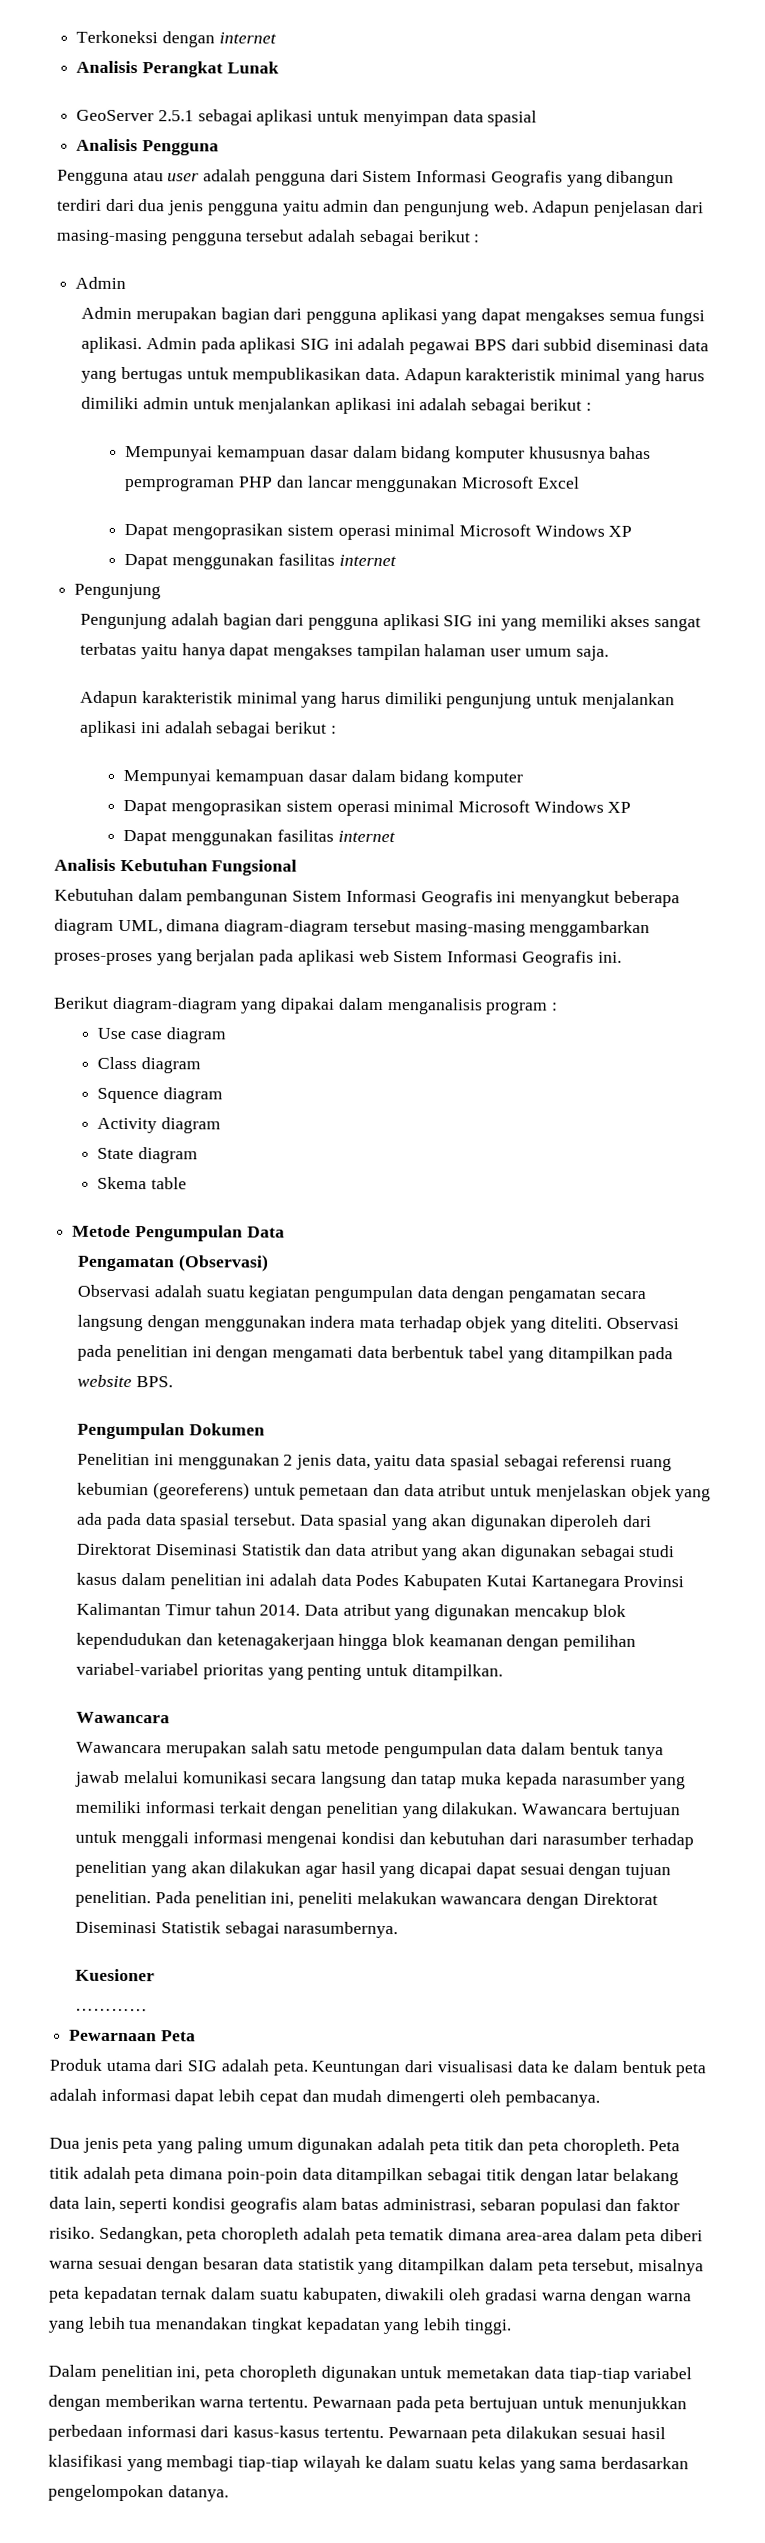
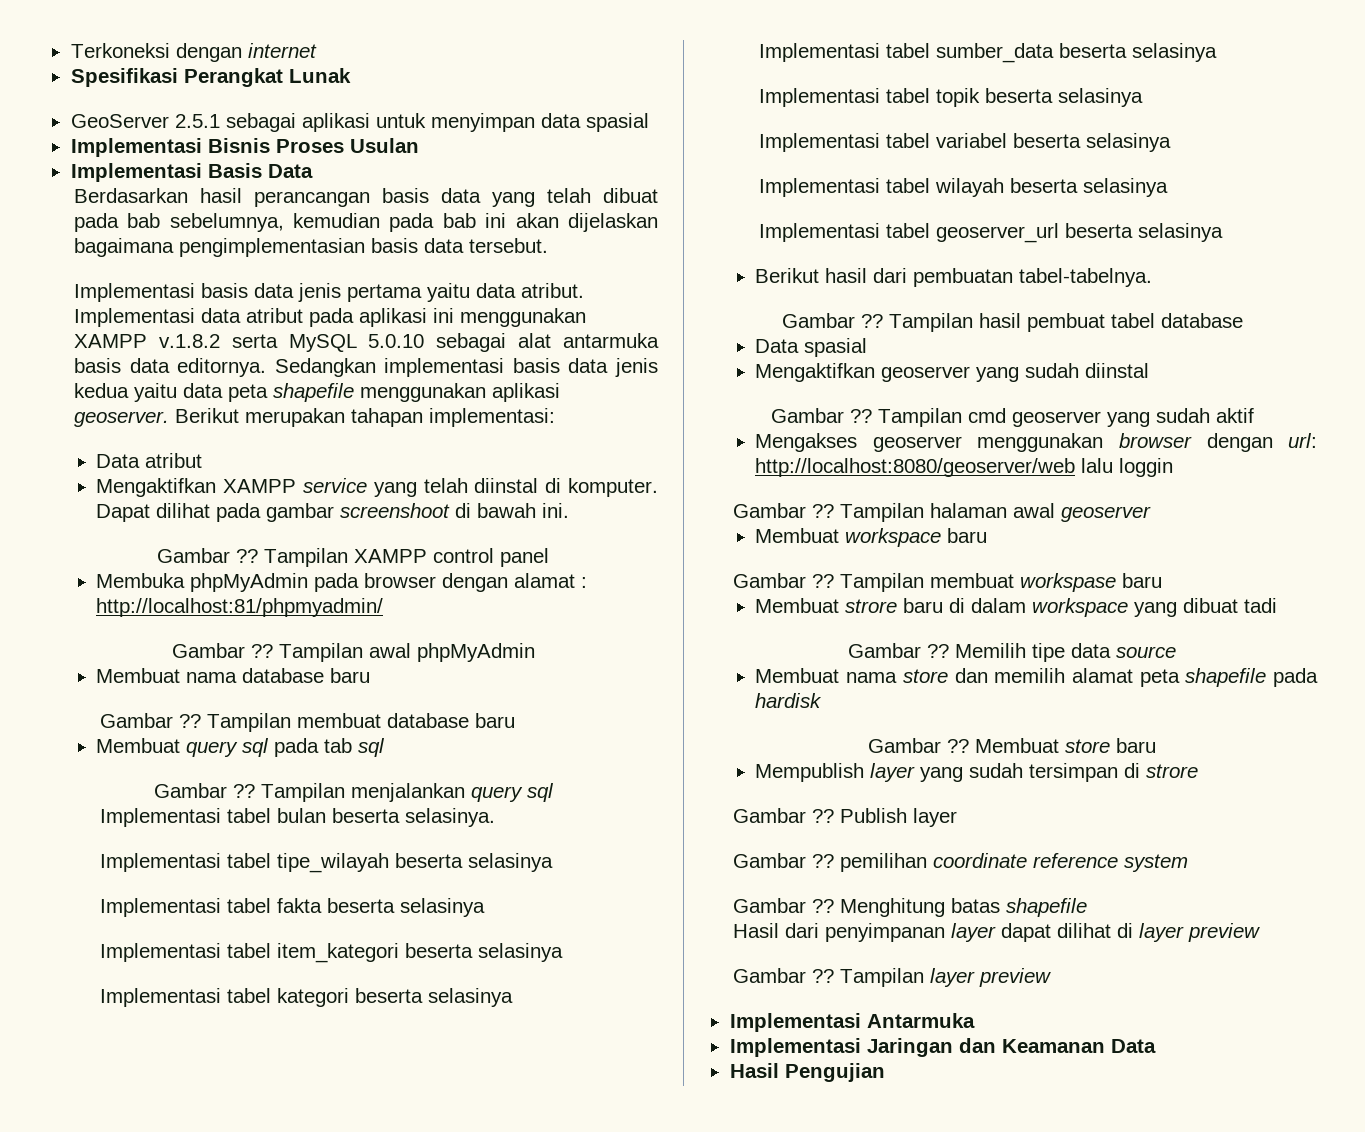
- Analisis Perangkat Lunak
+ Spesifikasi Perangkat Lunak
- Analisis Pengguna
- Pengguna atau user adalah pengguna dari Sistem Informasi Geografis yang dibangun terdiri dari dua jenis pengguna yaitu admin dan pengunjung web. Adapun penjelasan dari masing-masing pengguna tersebut adalah sebagai berikut :
- Admin
- Admin merupakan bagian dari pengguna aplikasi yang dapat mengakses semua fungsi aplikasi. Admin pada aplikasi SIG ini adalah pegawai BPS dari subbid diseminasi data yang bertugas untuk mempublikasikan data. Adapun karakteristik minimal yang harus dimiliki admin untuk menjalankan aplikasi ini adalah sebagai berikut :
- Mempunyai kemampuan dasar dalam bidang komputer khususnya bahas pemprograman PHP dan lancar menggunakan Microsoft Excel
- Dapat mengoprasikan sistem operasi minimal Microsoft Windows XP
- Dapat menggunakan fasilitas internet
- Pengunjung
- Pengunjung adalah bagian dari pengguna aplikasi SIG ini yang memiliki akses sangat terbatas yaitu hanya dapat mengakses tampilan halaman user umum saja.
- Adapun karakteristik minimal yang harus dimiliki pengunjung untuk menjalankan aplikasi ini adalah sebagai berikut :
- Mempunyai kemampuan dasar dalam bidang komputer
- Dapat mengoprasikan sistem operasi minimal Microsoft Windows XP
- Dapat menggunakan fasilitas internet
- Analisis Kebutuhan Fungsional
- Kebutuhan dalam pembangunan Sistem Informasi Geografis ini menyangkut beberapa diagram UML, dimana diagram-diagram tersebut masing-masing menggambarkan proses-proses yang berjalan pada aplikasi web Sistem Informasi Geografis ini.
- Berikut diagram-diagram yang dipakai dalam menganalisis program :
- Use case diagram
- Class diagram
- Squence diagram
- Activity diagram
- State diagram
- Skema table
- Metode Pengumpulan Data
- Pengamatan (Observasi)
- Observasi adalah suatu kegiatan pengumpulan data dengan pengamatan secara langsung dengan menggunakan indera mata terhadap objek yang diteliti. Observasi pada penelitian ini dengan mengamati data berbentuk tabel yang ditampilkan pada website BPS.
- Pengumpulan Dokumen
- Penelitian ini menggunakan 2 jenis data, yaitu data spasial sebagai referensi ruang kebumian (georeferens) untuk pemetaan dan data atribut untuk menjelaskan objek yang ada pada data spasial tersebut. Data spasial yang akan digunakan diperoleh dari Direktorat Diseminasi Statistik dan data atribut yang akan digunakan sebagai studi kasus dalam penelitian ini adalah data Podes Kabupaten Kutai Kartanegara Provinsi Kalimantan Timur tahun 2014. Data atribut yang digunakan mencakup blok kependudukan dan ketenagakerjaan hingga blok keamanan dengan pemilihan variabel-variabel prioritas yang penting untuk ditampilkan.
- Wawancara
- Wawancara merupakan salah satu metode pengumpulan data dalam bentuk tanya jawab melalui komunikasi secara langsung dan tatap muka kepada narasumber yang memiliki informasi terkait dengan penelitian yang dilakukan. Wawancara bertujuan untuk menggali informasi mengenai kondisi dan kebutuhan dari narasumber terhadap penelitian yang akan dilakukan agar hasil yang dicapai dapat sesuai dengan tujuan penelitian. Pada penelitian ini, peneliti melakukan wawancara dengan Direktorat Diseminasi Statistik sebagai narasumbernya.
- Kuesioner
- …………
- Pewarnaan Peta
- Produk utama dari SIG adalah peta. Keuntungan dari visualisasi data ke dalam bentuk peta adalah informasi dapat lebih cepat dan mudah dimengerti oleh pembacanya.
- Dua jenis peta yang paling umum digunakan adalah peta titik dan peta choropleth. Peta titik adalah peta dimana poin-poin data ditampilkan sebagai titik dengan latar belakang data lain, seperti kondisi geografis alam batas administrasi, sebaran populasi dan faktor risiko. Sedangkan, peta choropleth adalah peta tematik dimana area-area dalam peta diberi warna sesuai dengan besaran data statistik yang ditampilkan dalam peta tersebut, misalnya peta kepadatan ternak dalam suatu kabupaten, diwakili oleh gradasi warna dengan warna yang lebih tua menandakan tingkat kepadatan yang lebih tinggi.
- Dalam penelitian ini, peta choropleth digunakan untuk memetakan data tiap-tiap variabel dengan memberikan warna tertentu. Pewarnaan pada peta bertujuan untuk menunjukkan perbedaan informasi dari kasus-kasus tertentu. Pewarnaan peta dilakukan sesuai hasil klasifikasi yang membagi tiap-tiap wilayah ke dalam suatu kelas yang sama berdasarkan pengelompokan datanya.
+ Implementasi Bisnis Proses Usulan
+ Implementasi Basis Data
+ Berdasarkan hasil perancangan basis data yang telah dibuat pada bab sebelumnya, kemudian pada bab ini akan dijelaskan bagaimana pengimplementasian basis data tersebut.
+ Implementasi basis data jenis pertama yaitu data atribut. Implementasi data atribut pada aplikasi ini menggunakan XAMPP v.1.8.2 serta MySQL 5.0.10 sebagai alat antarmuka basis data editornya. Sedangkan implementasi basis data jenis kedua yaitu data peta shapefile menggunakan aplikasi geoserver. Berikut merupakan tahapan implementasi:
+ Data atribut
+ Mengaktifkan XAMPP service yang telah diinstal di komputer. Dapat dilihat pada gambar screenshoot di bawah ini.
+ Gambar ?? Tampilan XAMPP control panel
+ Membuka phpMyAdmin pada browser dengan alamat : http://localhost:81/phpmyadmin/
+ Gambar ?? Tampilan awal phpMyAdmin
+ Membuat nama database baru
+ Gambar ?? Tampilan membuat database baru
+ Membuat query sql pada tab sql
+ Gambar ?? Tampilan menjalankan query sql
+ Implementasi tabel bulan beserta selasinya.
+ Implementasi tabel tipe_wilayah beserta selasinya
+ Implementasi tabel fakta beserta selasinya
+ Implementasi tabel item_kategori beserta selasinya
+ Implementasi tabel kategori beserta selasinya
+ Implementasi tabel sumber_data beserta selasinya
+ Implementasi tabel topik beserta selasinya
+ Implementasi tabel variabel beserta selasinya
+ Implementasi tabel wilayah beserta selasinya
+ Implementasi tabel geoserver_url beserta selasinya
+ Berikut hasil dari pembuatan tabel-tabelnya.
+ Gambar ?? Tampilan hasil pembuat tabel database
+ Data spasial
+ Mengaktifkan geoserver yang sudah diinstal
+ Gambar ?? Tampilan cmd geoserver yang sudah aktif
+ Mengakses geoserver menggunakan browser dengan url: http://localhost:8080/geoserver/web lalu loggin
+ Gambar ?? Tampilan halaman awal geoserver
+ Membuat workspace baru
+ Gambar ?? Tampilan membuat workspase baru
+ Membuat strore baru di dalam workspace yang dibuat tadi
+ Gambar ?? Memilih tipe data source
+ Membuat nama store dan memilih alamat peta shapefile pada hardisk
+ Gambar ?? Membuat store baru
+ Mempublish layer yang sudah tersimpan di strore
+ Gambar ?? Publish layer
+ Gambar ?? pemilihan coordinate reference system
+ Gambar ?? Menghitung batas shapefile
+ Hasil dari penyimpanan layer dapat dilihat di layer preview
+ Gambar ?? Tampilan layer preview
+ Implementasi Antarmuka
+ Implementasi Jaringan dan Keamanan Data
+ Hasil Pengujian

